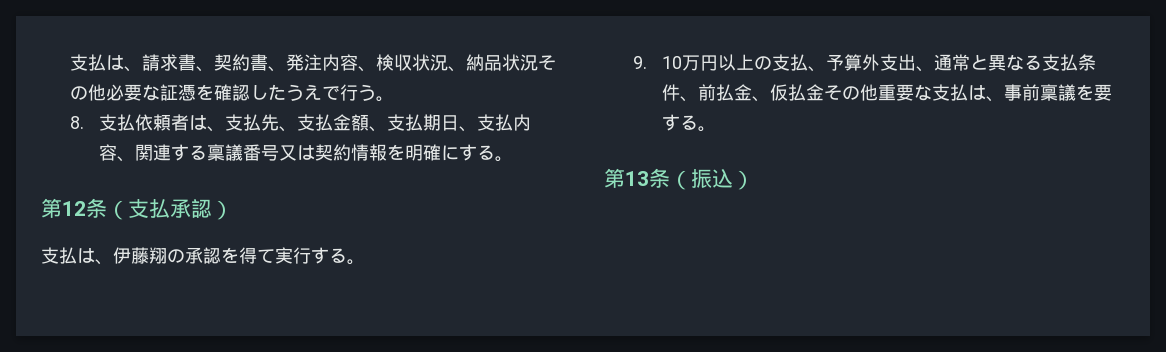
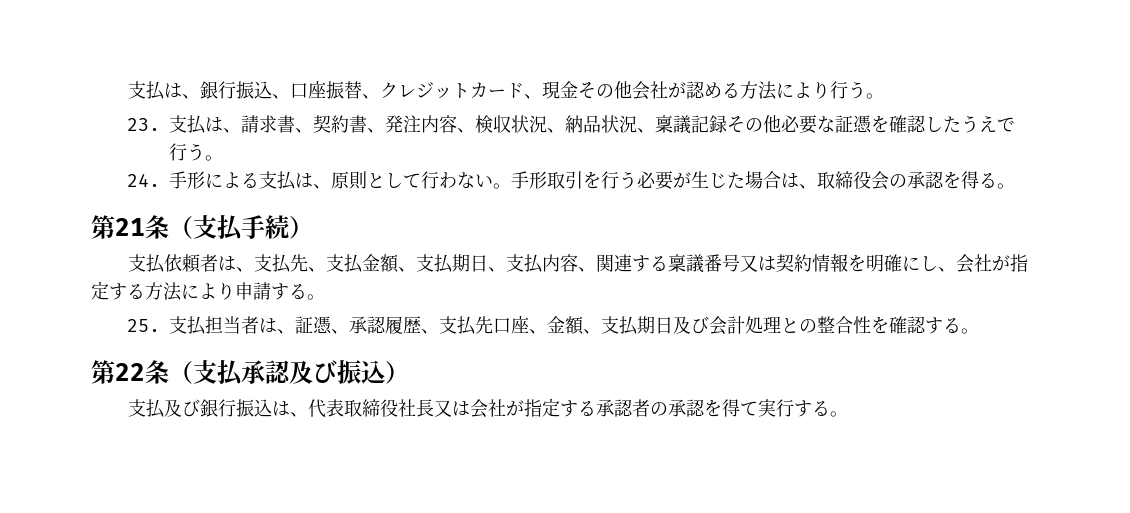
- 支払は、請求書、契約書、発注内容、検収状況、納品状況その他必要な証憑を確認したうえで行う。
+ 支払は、銀行振込、口座振替、クレジットカード、現金その他会社が認める方法により行う。
+ 23.支払は、請求書、契約書、発注内容、検収状況、納品状況、稟議記録その他必要な証憑を確認したうえで行う。
- 8.支払依頼者は、支払先、支払金額、支払期日、支払内容、関連する稟議番号又は契約情報を明確にする。
- 第12条（支払承認）
- 支払は、伊藤翔の承認を得て実行する。
+ 24.手形による支払は、原則として行わない。手形取引を行う必要が生じた場合は、取締役会の承認を得る。
+ 第21条（支払手続）
+ 支払依頼者は、支払先、支払金額、支払期日、支払内容、関連する稟議番号又は契約情報を明確にし、会社が指定する方法により申請する。
+ 25.支払担当者は、証憑、承認履歴、支払先口座、金額、支払期日及び会計処理との整合性を確認する。
+ 第22条（支払承認及び振込）
+ 支払及び銀行振込は、代表取締役社長又は会社が指定する承認者の承認を得て実行する。
- 9. 10万円以上の支払、予算外支出、通常と異なる支払条件、前払金、仮払金その他重要な支払は、事前稟議を要する。
- 第13条（振込）

